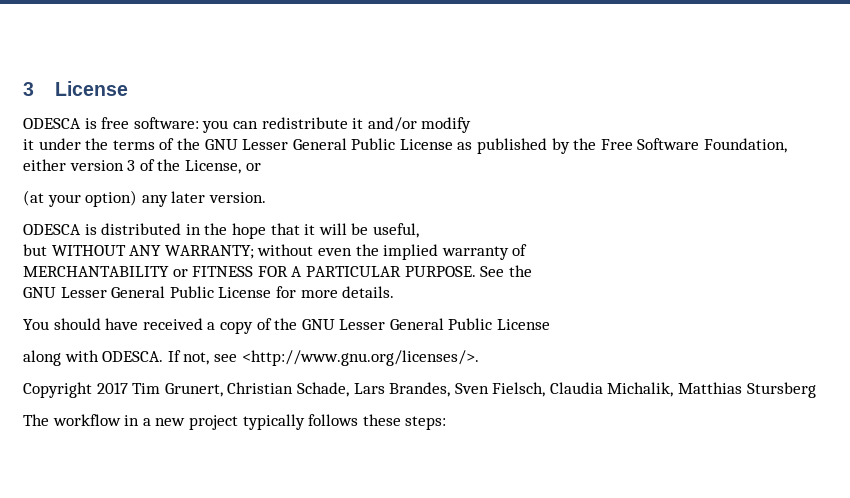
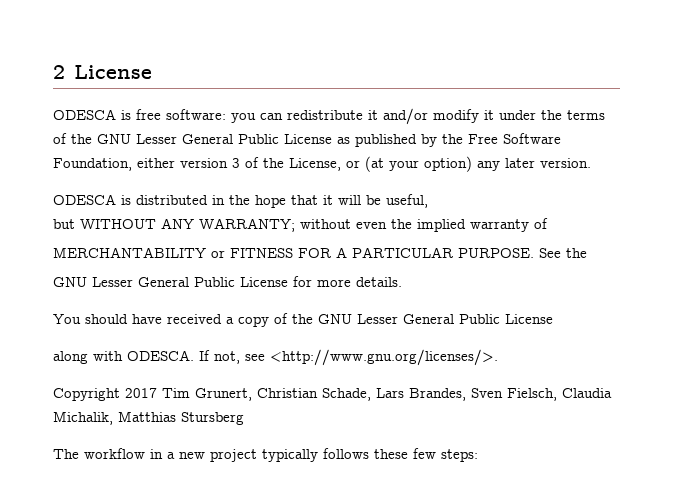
- 3 License
+ 2 License
- ODESCA is free software: you can redistribute it and/or modify
- it under the terms of the GNU Lesser General Public License as published by the Free Software Foundation, either version 3 of the License, or
- (at your option) any later version.
+ ODESCA is free software: you can redistribute it and/or modify it under the terms of the GNU Lesser General Public License as published by the Free Software Foundation, either version 3 of the License, or (at your option) any later version.
- The workflow in a new project typically follows these steps:
+ The workflow in a new project typically follows these few steps:

